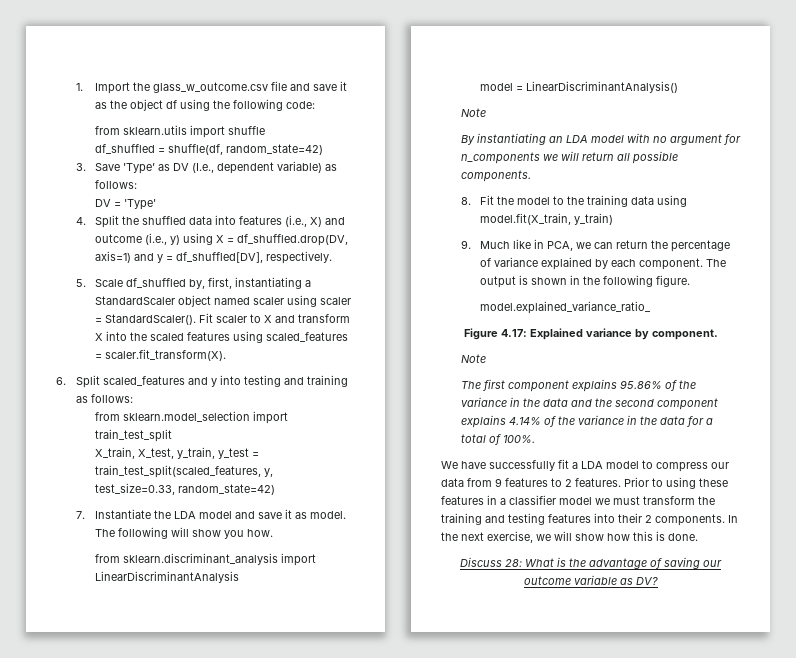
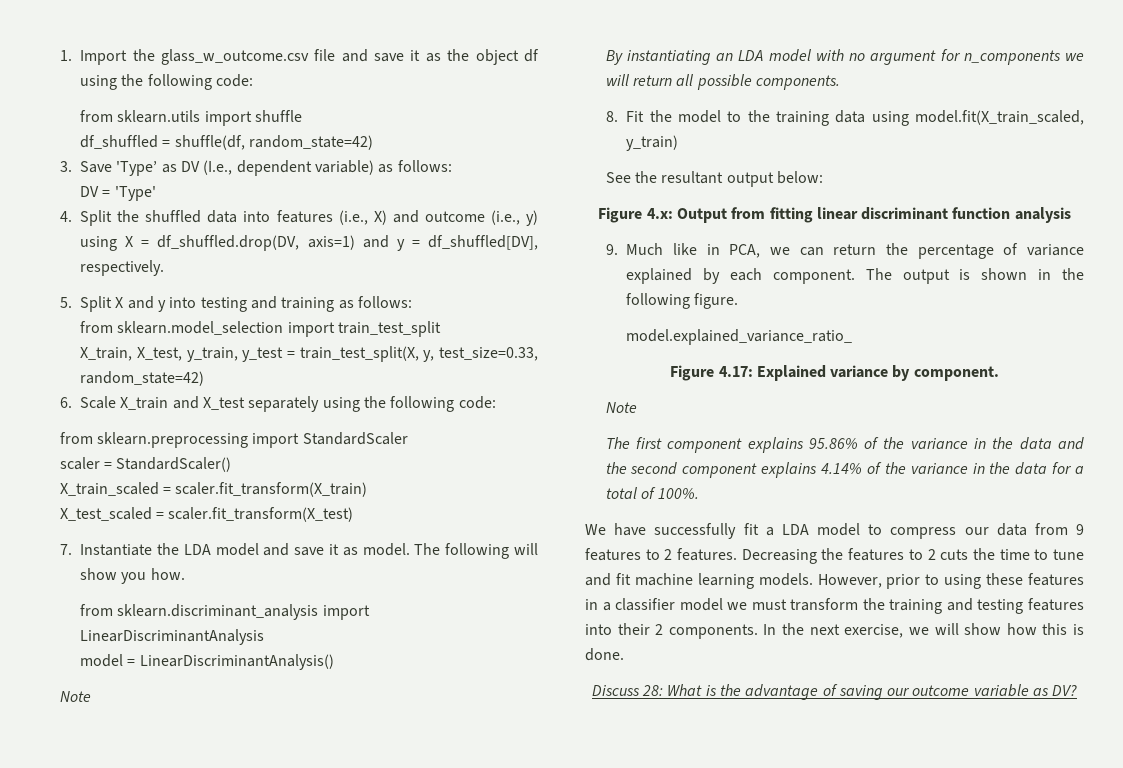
- 5. Scale df_shuffled by, first, instantiating a StandardScaler object named scaler using scaler = StandardScaler(). Fit scaler to X and transform X into the scaled features using scaled_features = scaler.fit_transform(X).
- 6. Split scaled_features and y into testing and training as follows:
+ 5. Split X and y into testing and training as follows:
- X_train, X_test, y_train, y_test = train_test_split(scaled_features, y, test_size=0.33, random_state=42)
+ X_train, X_test, y_train, y_test = train_test_split(X, y, test_size=0.33, random_state=42)
+ 6. Scale X_train and X_test separately using the following code:
+ from sklearn.preprocessing import StandardScaler
+ scaler = StandardScaler()
+ X_train_scaled = scaler.fit_transform(X_train)
+ X_test_scaled = scaler.fit_transform(X_test)
- 8. Fit the model to the training data using model.fit(X_train, y_train)
+ 8. Fit the model to the training data using model.fit(X_train_scaled, y_train)
+ See the resultant output below:
+ Figure 4.x: Output from fitting linear discriminant function analysis
- Prior to using these features in a classifier model we must transform the training and testing features into their 2 components.
+ Decreasing the features to 2 cuts the time to tune and fit machine learning models. However, prior to using these features in a classifier model we must transform the training and testing features into their 2 components.

